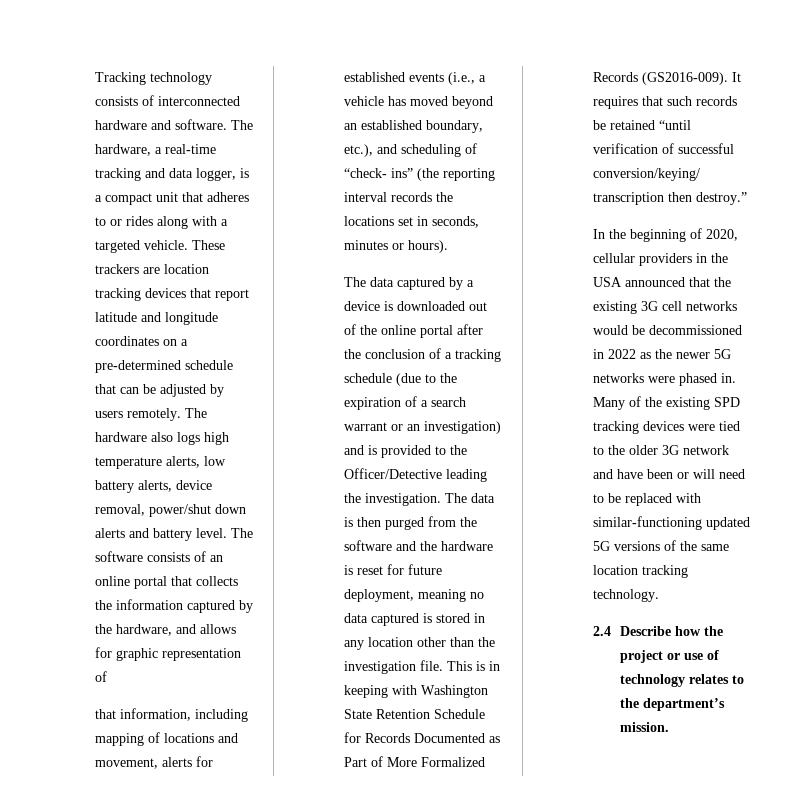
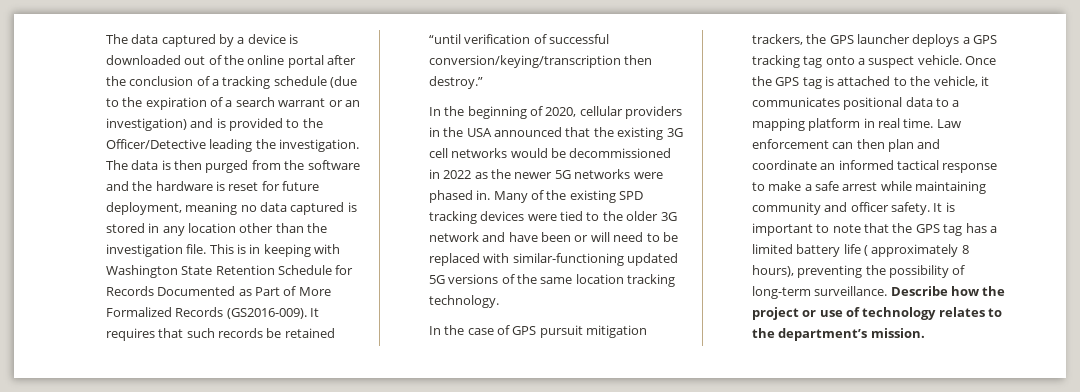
- Tracking technology consists of interconnected hardware and software. The hardware, a real-time tracking and data logger, is a compact unit that adheres to or rides along with a targeted vehicle. These trackers are location tracking devices that report latitude and longitude coordinates on a pre-determined schedule that can be adjusted by users remotely. The hardware also logs high temperature alerts, low battery alerts, device removal, power/shut down alerts and battery level. The software consists of an online portal that collects the information captured by the hardware, and allows for graphic representation of
- that information, including mapping of locations and movement, alerts for established events (i.e., a vehicle has moved beyond an established boundary, etc.), and scheduling of “check- ins” (the reporting interval records the locations set in seconds, minutes or hours).
- 2.4 Describe how the project or use of technology relates to the department’s mission.
+ In the case of GPS pursuit mitigation trackers, the GPS launcher deploys a GPS tracking tag onto a suspect vehicle. Once the GPS tag is attached to the vehicle, it communicates positional data to a mapping platform in real time. Law enforcement can then plan and coordinate an informed tactical response to make a safe arrest while maintaining community and officer safety. It is important to note that the GPS tag has a limited battery life ( approximately 8 hours), preventing the possibility of long-term surveillance. Describe how the project or use of technology relates to the department’s mission.

